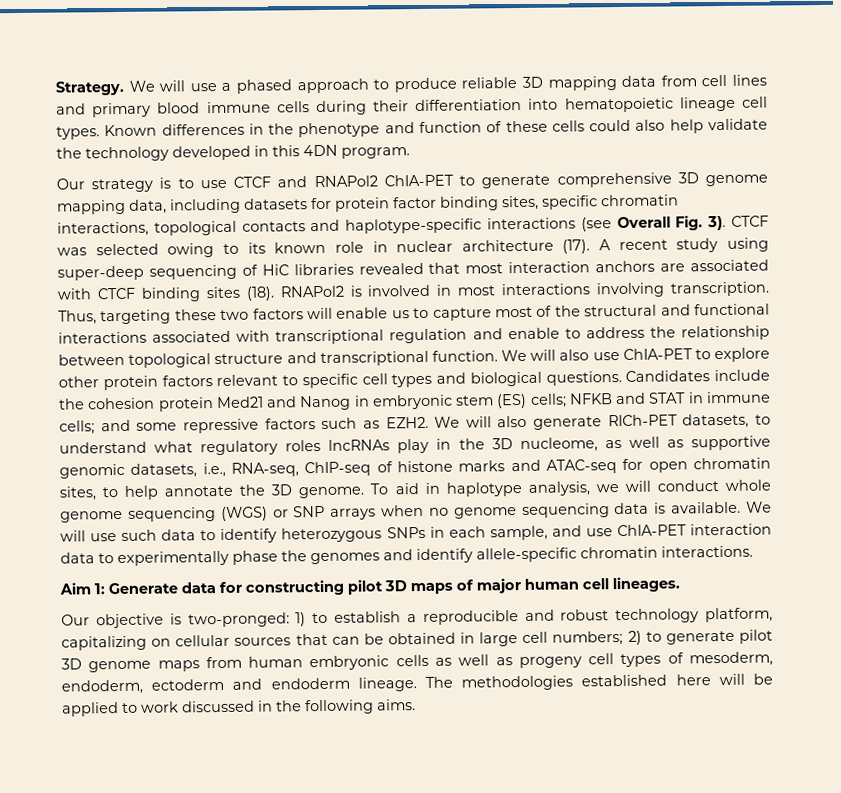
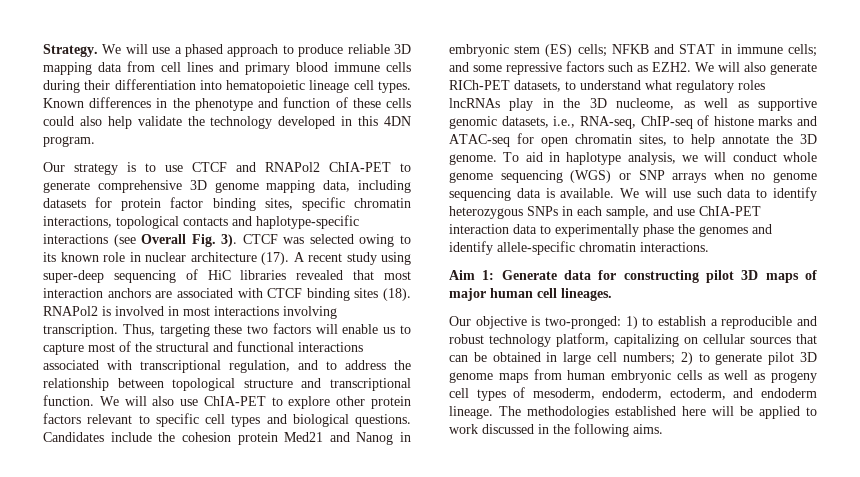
- Thus, targeting these two factors will enable us to capture most of the structural and functional interactions associated with transcriptional regulation and enable to address the relationship between topological structure and transcriptional function.
+ Thus, targeting these two factors will enable us to capture most of the structural and functional interactions associated with transcriptional regulation, and to address the relationship between topological structure and transcriptional function.
- Our objective is two-pronged: 1) to establish a reproducible and robust technology platform, capitalizing on cellular sources that can be obtained in large cell numbers; 2) to generate pilot 3D genome maps from human embryonic cells as well as progeny cell types of mesoderm, endoderm, ectoderm and endoderm lineage.
+ Our objective is two-pronged: 1) to establish a reproducible and robust technology platform, capitalizing on cellular sources that can be obtained in large cell numbers; 2) to generate pilot 3D genome maps from human embryonic cells as well as progeny cell types of mesoderm, endoderm, ectoderm, and endoderm lineage.

